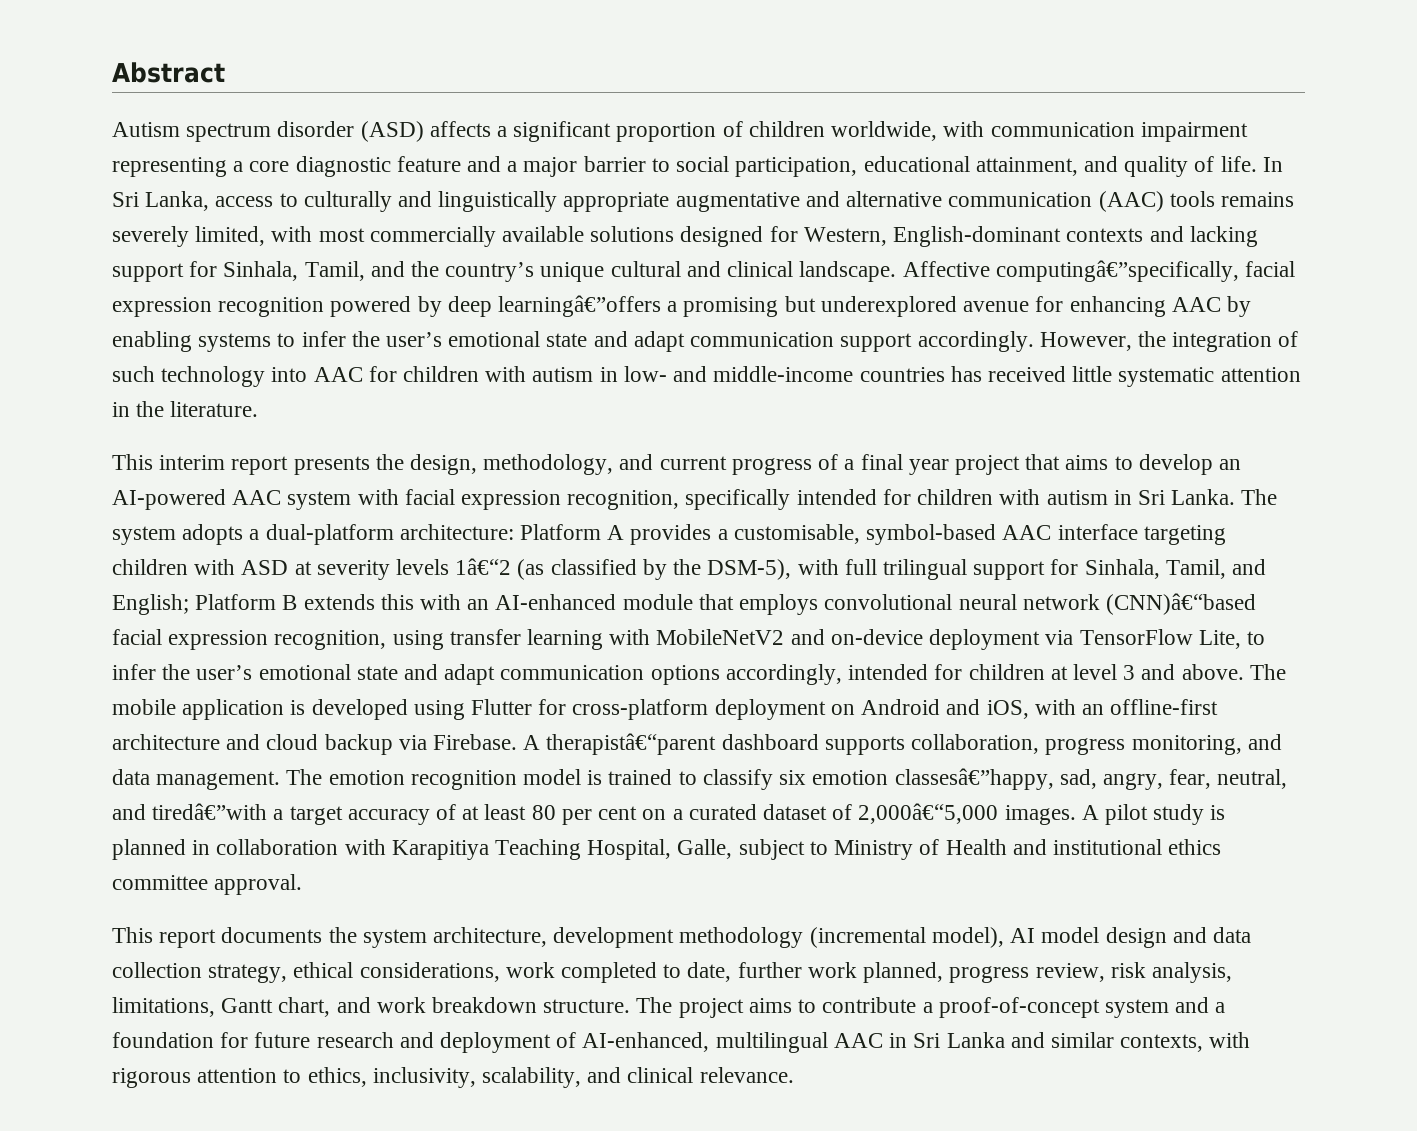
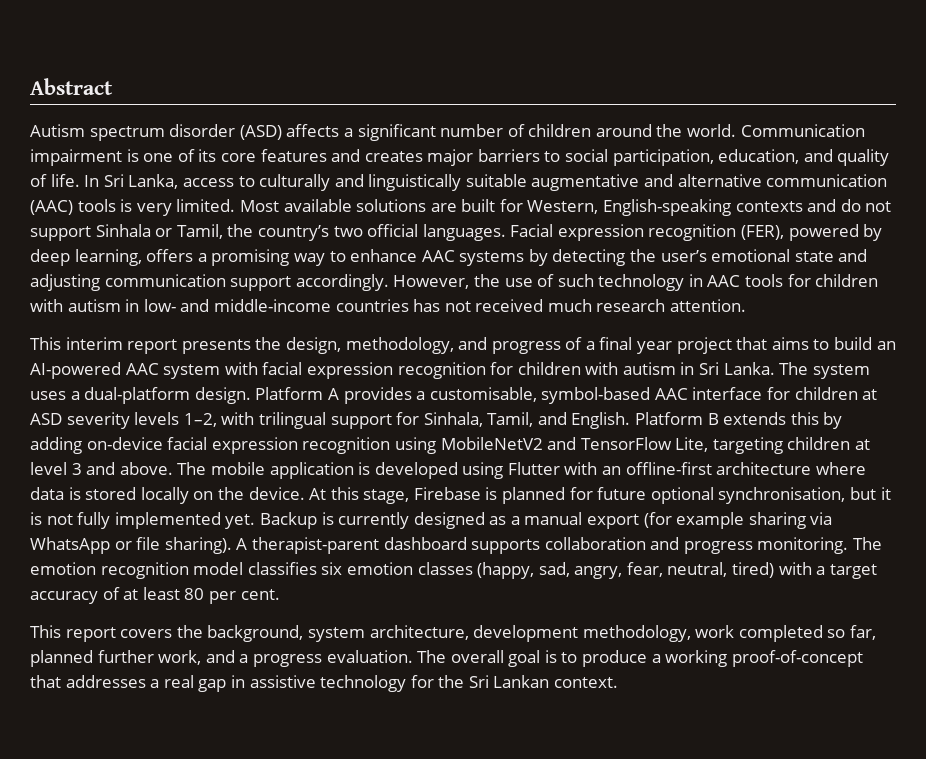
- Autism spectrum disorder (ASD) affects a significant proportion of children worldwide, with communication impairment representing a core diagnostic feature and a major barrier to social participation, educational attainment, and quality of life.
+ Autism spectrum disorder (ASD) affects a significant number of children around the world. Communication impairment is one of its core features and creates major barriers to social participation, education, and quality of life.
- In Sri Lanka, access to culturally and linguistically appropriate augmentative and alternative communication (AAC) tools remains severely limited, with most commercially available solutions designed for Western, English-dominant contexts and lacking support for Sinhala, Tamil, and the country’s unique cultural and clinical landscape. Affective computingâ€”specifically, facial expression recognition powered by deep learningâ€”offers a promising but underexplored avenue for enhancing AAC by enabling systems to infer the user’s emotional state and adapt communication support accordingly.
+ In Sri Lanka, access to culturally and linguistically suitable augmentative and alternative communication (AAC) tools is very limited. Most available solutions are built for Western, English-speaking contexts and do not support Sinhala or Tamil, the country’s two official languages. Facial expression recognition (FER), powered by deep learning, offers a promising way to enhance AAC systems by detecting the user’s emotional state and adjusting communication support accordingly.
- However, the integration of such technology into AAC for children with autism in low- and middle-income countries has received little systematic attention in the literature.
+ However, the use of such technology in AAC tools for children with autism in low- and middle-income countries has not received much research attention.
- This interim report presents the design, methodology, and current progress of a final year project that aims to develop an AI-powered AAC system with facial expression recognition, specifically intended for children with autism in Sri Lanka.
+ This interim report presents the design, methodology, and progress of a final year project that aims to build an AI-powered AAC system with facial expression recognition for children with autism in Sri Lanka.
- The system adopts a dual-platform architecture: Platform A provides a customisable, symbol-based AAC interface targeting children with ASD at severity levels 1â€“2 (as classified by the DSM-5), with full trilingual support for Sinhala, Tamil, and English; Platform B extends this with an AI-enhanced module that employs convolutional neural network (CNN)â€“based facial expression recognition, using transfer learning with MobileNetV2 and on-device deployment via TensorFlow Lite, to infer the user’s emotional state and adapt communication options accordingly, intended for children at level 3 and above.
+ The system uses a dual-platform design. Platform A provides a customisable, symbol-based AAC interface for children at ASD severity levels 1–2, with trilingual support for Sinhala, Tamil, and English. Platform B extends this by adding on-device facial expression recognition using MobileNetV2 and TensorFlow Lite, targeting children at level 3 and above.
- The mobile application is developed using Flutter for cross-platform deployment on Android and iOS, with an offline-first architecture and cloud backup via Firebase. A therapistâ€“parent dashboard supports collaboration, progress monitoring, and data management. The emotion recognition model is trained to classify six emotion classesâ€”happy, sad, angry, fear, neutral, and tiredâ€”with a target accuracy of at least 80 per cent on a curated dataset of 2,000â€“5,000 images. A pilot study is planned in collaboration with Karapitiya Teaching Hospital, Galle, subject to Ministry of Health and institutional ethics committee approval.
- This report documents the system architecture, development methodology (incremental model), AI model design and data collection strategy, ethical considerations, work completed to date, further work planned, progress review, risk analysis, limitations, Gantt chart, and work breakdown structure. The project aims to contribute a proof-of-concept system and a foundation for future research and deployment of AI-enhanced, multilingual AAC in Sri Lanka and similar contexts, with rigorous attention to ethics, inclusivity, scalability, and clinical relevance.
+ The mobile application is developed using Flutter with an offline-first architecture where data is stored locally on the device. At this stage, Firebase is planned for future optional synchronisation, but it is not fully implemented yet. Backup is currently designed as a manual export (for example sharing via WhatsApp or file sharing). A therapist-parent dashboard supports collaboration and progress monitoring. The emotion recognition model classifies six emotion classes (happy, sad, angry, fear, neutral, tired) with a target accuracy of at least 80 per cent.
+ This report covers the background, system architecture, development methodology, work completed so far, planned further work, and a progress evaluation. The overall goal is to produce a working proof-of-concept that addresses a real gap in assistive technology for the Sri Lankan context.

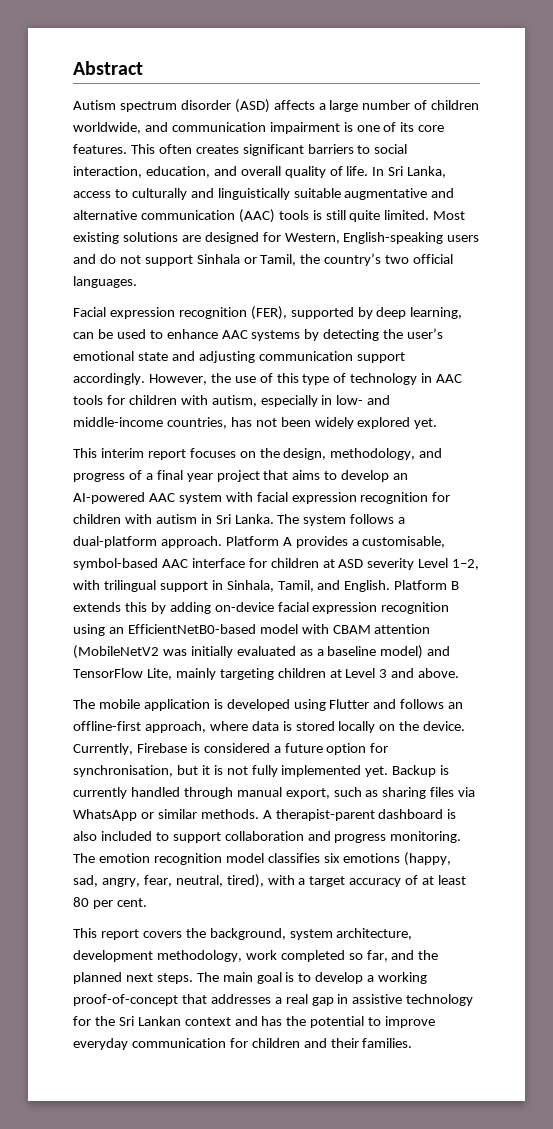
- Autism spectrum disorder (ASD) affects a significant number of children around the world. Communication impairment is one of its core features and creates major barriers to social participation, education, and quality of life.
+ Autism spectrum disorder (ASD) affects a large number of children worldwide, and communication impairment is one of its core features. This often creates significant barriers to social interaction, education, and overall quality of life.
- In Sri Lanka, access to culturally and linguistically suitable augmentative and alternative communication (AAC) tools is very limited.
+ In Sri Lanka, access to culturally and linguistically suitable augmentative and alternative communication (AAC) tools is still quite limited.
- Most available solutions are built for Western, English-speaking contexts and do not support Sinhala or Tamil, the country’s two official languages. Facial expression recognition (FER), powered by deep learning, offers a promising way to enhance AAC systems by detecting the user’s emotional state and adjusting communication support accordingly.
+ Most existing solutions are designed for Western, English-speaking users and do not support Sinhala or Tamil, the country’s two official languages.
+ Facial expression recognition (FER), supported by deep learning, can be used to enhance AAC systems by detecting the user’s emotional state and adjusting communication support accordingly.
- However, the use of such technology in AAC tools for children with autism in low- and middle-income countries has not received much research attention.
+ However, the use of this type of technology in AAC tools for children with autism, especially in low- and middle-income countries, has not been widely explored yet.
- This interim report presents the design, methodology, and progress of a final year project that aims to build an AI-powered AAC system with facial expression recognition for children with autism in Sri Lanka.
+ This interim report focuses on the design, methodology, and progress of a final year project that aims to develop an AI-powered AAC system with facial expression recognition for children with autism in Sri Lanka.
- The system uses a dual-platform design.
+ The system follows a dual-platform approach.
- Platform A provides a customisable, symbol-based AAC interface for children at ASD severity levels 1–2, with trilingual support for Sinhala, Tamil, and English.
+ Platform A provides a customisable, symbol-based AAC interface for children at ASD severity Level 1–2, with trilingual support in Sinhala, Tamil, and English.
- Platform B extends this by adding on-device facial expression recognition using MobileNetV2 and TensorFlow Lite, targeting children at level 3 and above. The mobile application is developed using Flutter with an offline-first architecture where data is stored locally on the device.
+ Platform B extends this by adding on-device facial expression recognition using an EfficientNetB0-based model with CBAM attention (MobileNetV2 was initially evaluated as a baseline model) and TensorFlow Lite, mainly targeting children at Level 3 and above.
+ The mobile application is developed using Flutter and follows an offline-first approach, where data is stored locally on the device.
- At this stage, Firebase is planned for future optional synchronisation, but it is not fully implemented yet.
+ Currently, Firebase is considered a future option for synchronisation, but it is not fully implemented yet.
- Backup is currently designed as a manual export (for example sharing via WhatsApp or file sharing).
+ Backup is currently handled through manual export, such as sharing files via WhatsApp or similar methods.
- A therapist-parent dashboard supports collaboration and progress monitoring.
+ A therapist-parent dashboard is also included to support collaboration and progress monitoring.
- The emotion recognition model classifies six emotion classes (happy, sad, angry, fear, neutral, tired) with a target accuracy of at least 80 per cent.
+ The emotion recognition model classifies six emotions (happy, sad, angry, fear, neutral, tired), with a target accuracy of at least 80 per cent.
- This report covers the background, system architecture, development methodology, work completed so far, planned further work, and a progress evaluation. The overall goal is to produce a working proof-of-concept that addresses a real gap in assistive technology for the Sri Lankan context.
+ This report covers the background, system architecture, development methodology, work completed so far, and the planned next steps. The main goal is to develop a working proof-of-concept that addresses a real gap in assistive technology for the Sri Lankan context and has the potential to improve everyday communication for children and their families.

